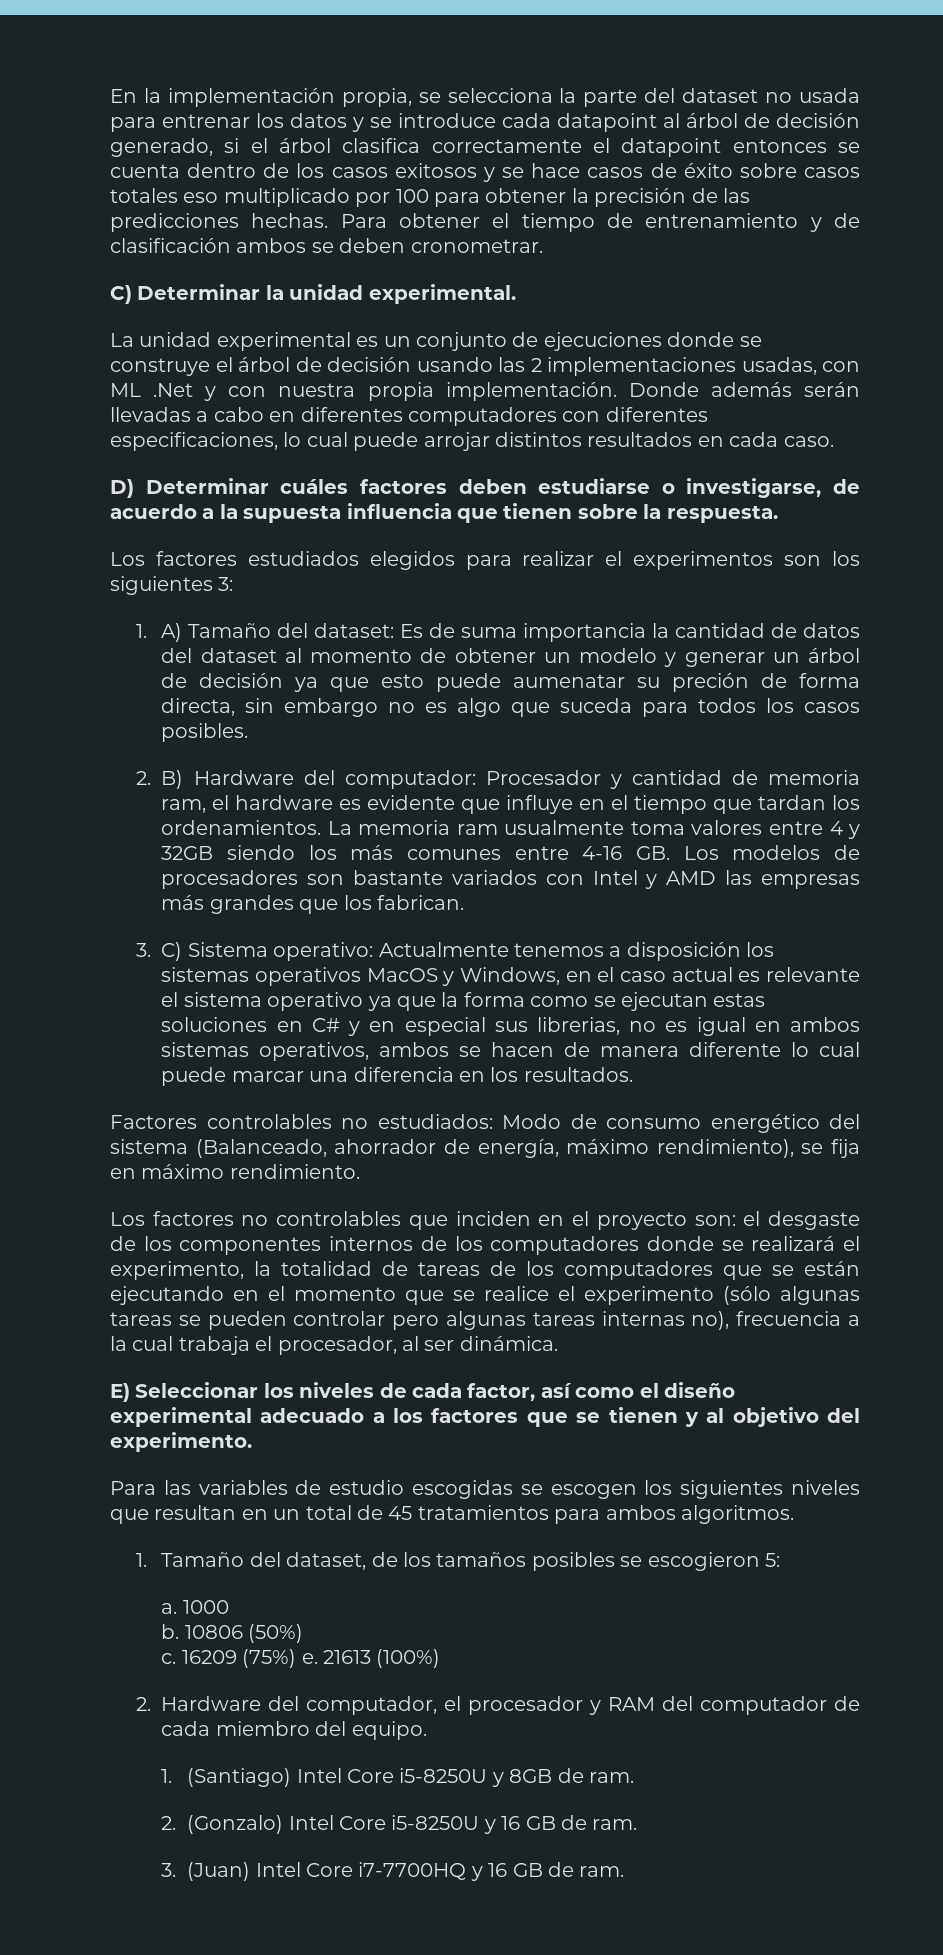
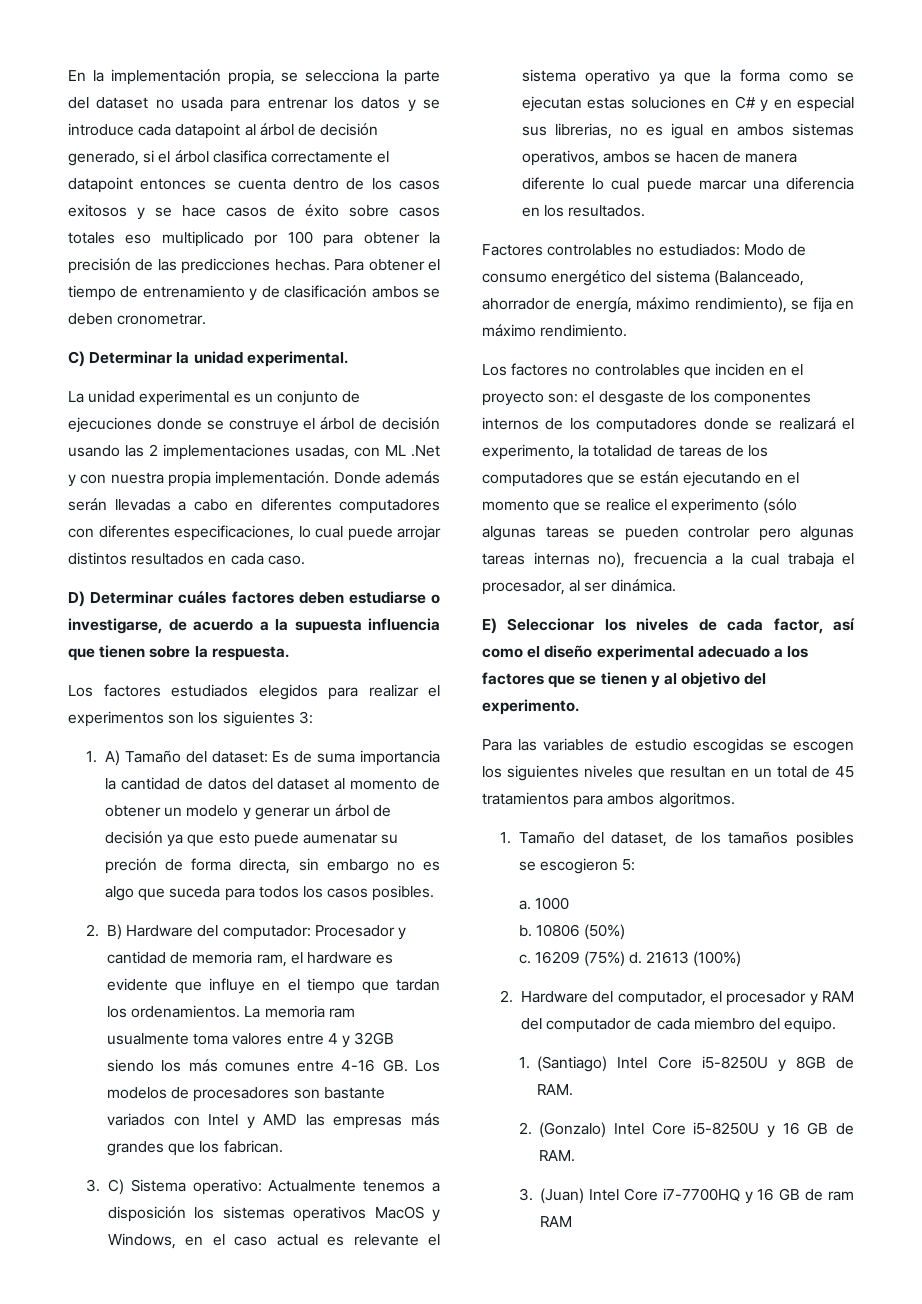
- 16209 (75%) e.
+ 16209 (75%) d.
- 1. (Santiago) Intel Core i5-8250U y 8GB de ram.
+ 1. (Santiago) Intel Core i5-8250U y 8GB de RAM.
- 2. (Gonzalo) Intel Core i5-8250U y 16 GB de ram.
+ 2. (Gonzalo) Intel Core i5-8250U y 16 GB de RAM.
- 3. (Juan) Intel Core i7-7700HQ y 16 GB de ram.
+ 3. (Juan) Intel Core i7-7700HQ y 16 GB de ram RAM

